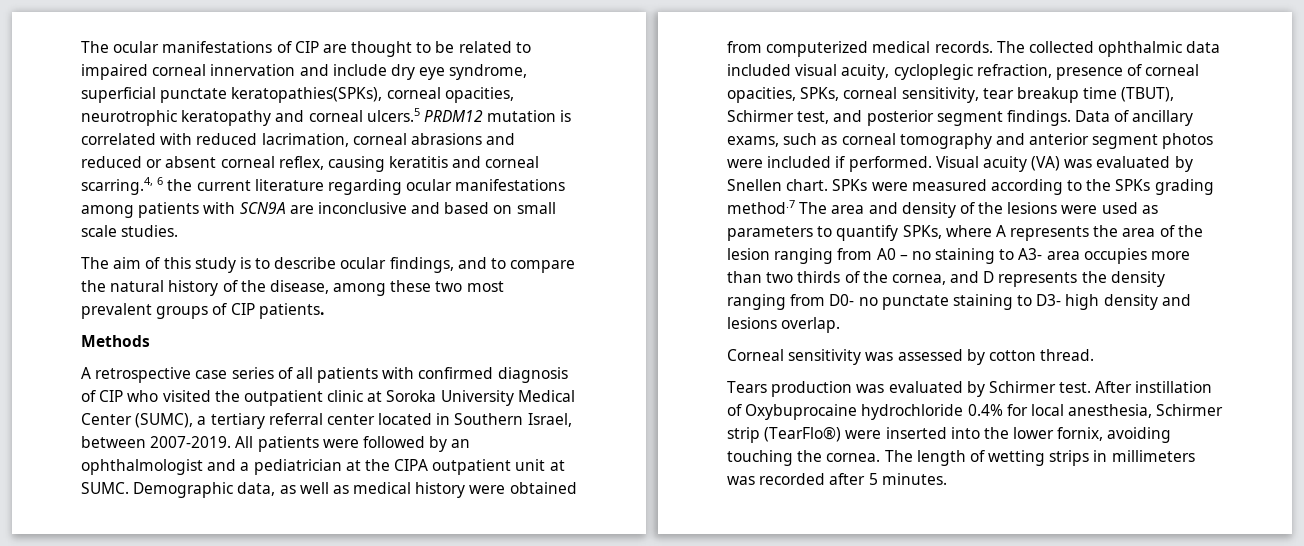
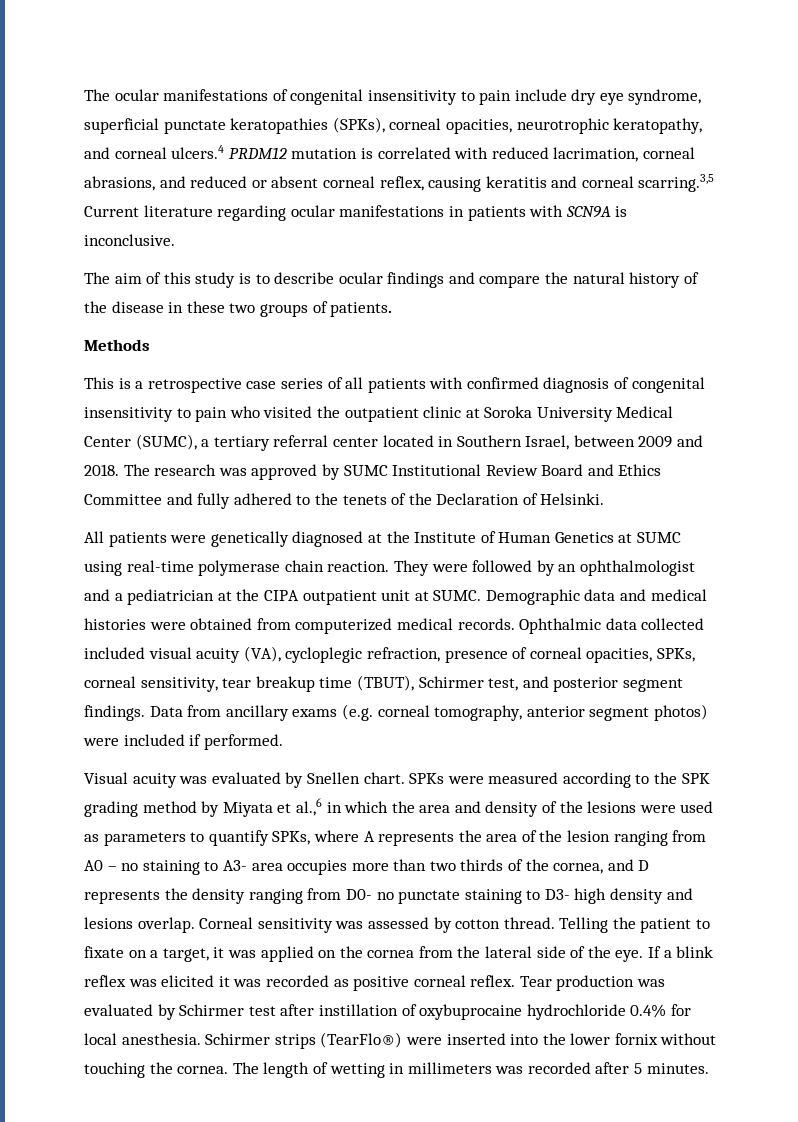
- The ocular manifestations of CIP are thought to be related to impaired corneal innervation and include dry eye syndrome, superficial punctate keratopathies(SPKs), corneal opacities, neurotrophic keratopathy and corneal ulcers.5 PRDM12 mutation is correlated with reduced lacrimation, corneal abrasions and reduced or absent corneal reflex, causing keratitis and corneal scarring.4, 6 the current literature regarding ocular manifestations among patients with SCN9A are inconclusive and based on small scale studies.
+ The ocular manifestations of congenital insensitivity to pain include dry eye syndrome, superficial punctate keratopathies (SPKs), corneal opacities, neurotrophic keratopathy, and corneal ulcers.4 PRDM12 mutation is correlated with reduced lacrimation, corneal abrasions, and reduced or absent corneal reflex, causing keratitis and corneal scarring.3,5 Current literature regarding ocular manifestations in patients with SCN9A is inconclusive.
- The aim of this study is to describe ocular findings, and to compare the natural history of the disease, among these two most prevalent groups of CIP patients.
+ The aim of this study is to describe ocular findings and compare the natural history of the disease in these two groups of patients.
- A retrospective case series of all patients with confirmed diagnosis of CIP who visited the outpatient clinic at Soroka University Medical Center (SUMC), a tertiary referral center located in Southern Israel, between 2007-2019. All patients were followed by an ophthalmologist and a pediatrician at the CIPA outpatient unit at SUMC.
+ This is a retrospective case series of all patients with confirmed diagnosis of congenital insensitivity to pain who visited the outpatient clinic at Soroka University Medical Center (SUMC), a tertiary referral center located in Southern Israel, between 2009 and 2018. The research was approved by SUMC Institutional Review Board and Ethics Committee and fully adhered to the tenets of the Declaration of Helsinki.
+ All patients were genetically diagnosed at the Institute of Human Genetics at SUMC using real-time polymerase chain reaction. They were followed by an ophthalmologist and a pediatrician at the CIPA outpatient unit at SUMC.
- Demographic data, as well as medical history were obtained from computerized medical records.
+ Demographic data and medical histories were obtained from computerized medical records.
- The collected ophthalmic data included visual acuity, cycloplegic refraction, presence of corneal opacities, SPKs, corneal sensitivity, tear breakup time (TBUT), Schirmer test, and posterior segment findings.
+ Ophthalmic data collected included visual acuity (VA), cycloplegic refraction, presence of corneal opacities, SPKs, corneal sensitivity, tear breakup time (TBUT), Schirmer test, and posterior segment findings.
- Data of ancillary exams, such as corneal tomography and anterior segment photos were included if performed. Visual acuity (VA) was evaluated by Snellen chart.
+ Data from ancillary exams (e.g. corneal tomography, anterior segment photos) were included if performed.
+ Visual acuity was evaluated by Snellen chart.
- SPKs were measured according to the SPKs grading method.7 The area and density of the lesions were used as parameters to quantify SPKs, where A represents the area of the lesion ranging from A0 – no staining to A3- area occupies more than two thirds of the cornea, and D represents the density ranging from D0- no punctate staining to D3- high density and lesions overlap.
- Corneal sensitivity was assessed by cotton thread.
- Tears production was evaluated by Schirmer test. After instillation of Oxybuprocaine hydrochloride 0.4% for local anesthesia, Schirmer strip (TearFlo®) were inserted into the lower fornix, avoiding touching the cornea.
+ SPKs were measured according to the SPK grading method by Miyata et al.,6 in which the area and density of the lesions were used as parameters to quantify SPKs, where A represents the area of the lesion ranging from A0 – no staining to A3- area occupies more than two thirds of the cornea, and D represents the density ranging from D0- no punctate staining to D3- high density and lesions overlap. Corneal sensitivity was assessed by cotton thread. Telling the patient to fixate on a target, it was applied on the cornea from the lateral side of the eye. If a blink reflex was elicited it was recorded as positive corneal reflex. Tear production was evaluated by Schirmer test after instillation of oxybuprocaine hydrochloride 0.4% for local anesthesia. Schirmer strips (TearFlo®) were inserted into the lower fornix without touching the cornea.
- The length of wetting strips in millimeters was recorded after 5 minutes.
+ The length of wetting in millimeters was recorded after 5 minutes.

